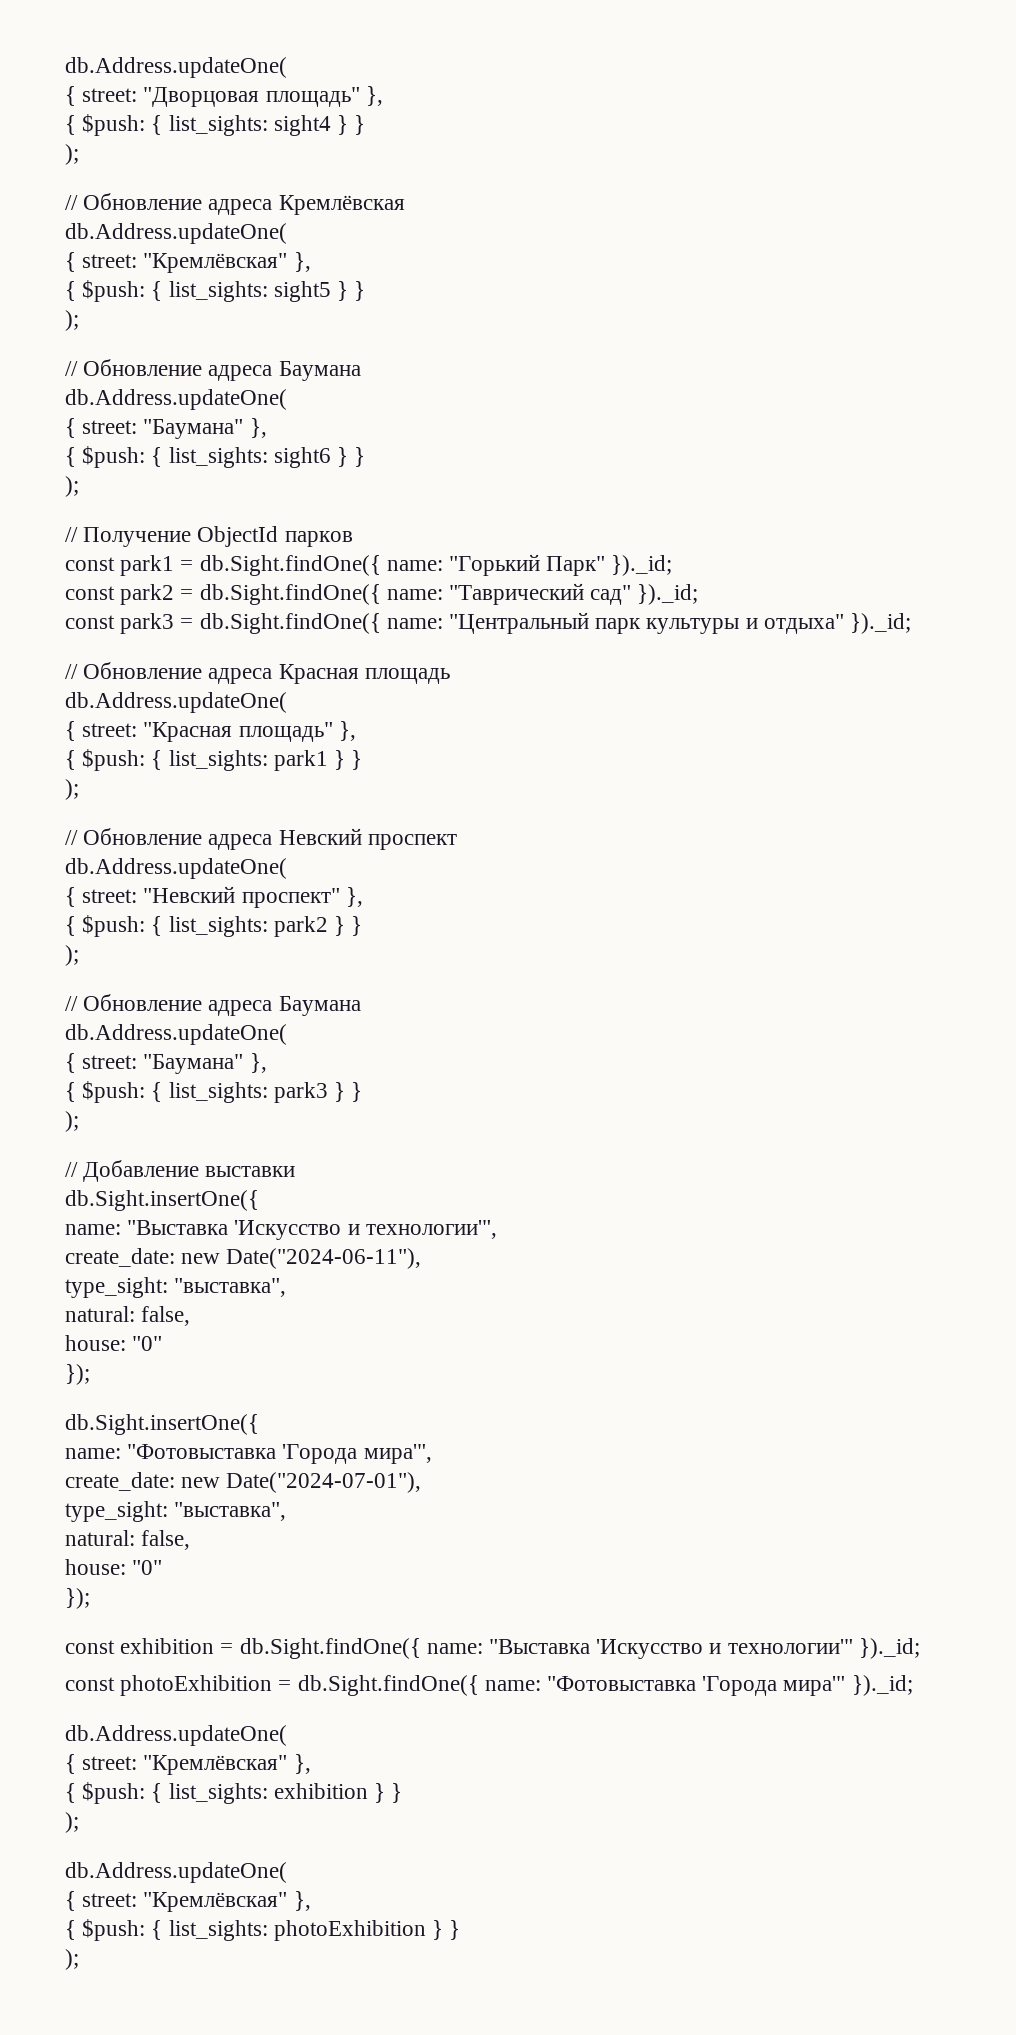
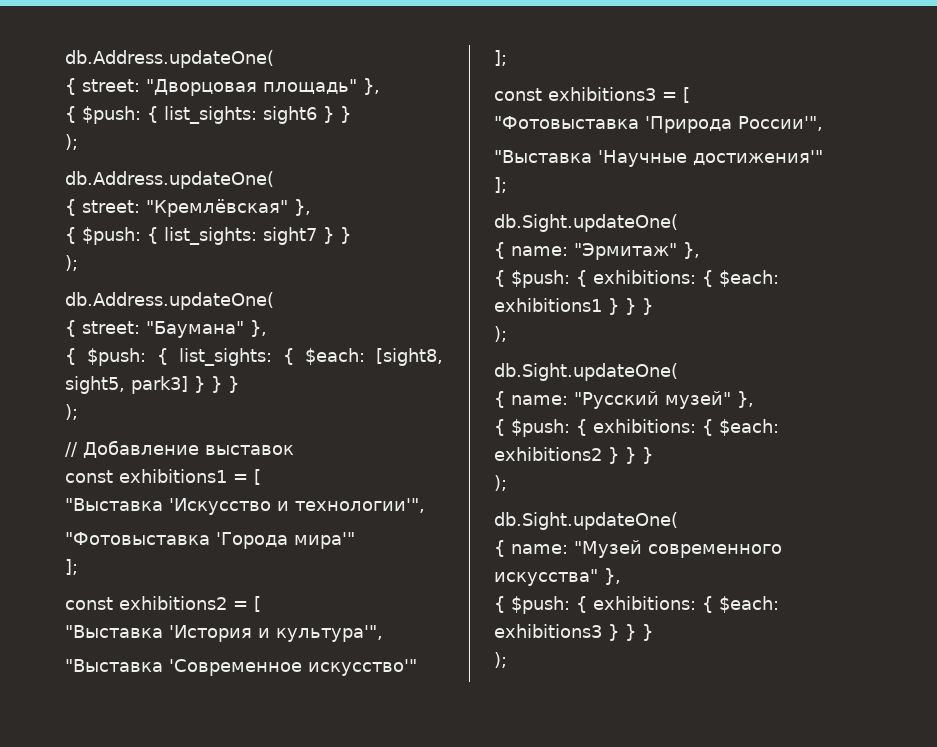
- { $push: { list_sights: sight4 } }
- );
- // Обновление адреса Кремлёвская
- db.Address.updateOne(
- { street: "Кремлёвская" },
- { $push: { list_sights: sight5 } }
- );
- // Обновление адреса Баумана
- db.Address.updateOne(
- { street: "Баумана" },
  { $push: { list_sights: sight6 } }
- );
- // Получение ObjectId парков
- const park1 = db.Sight.findOne({ name: "Горький Парк" })._id;
- const park2 = db.Sight.findOne({ name: "Таврический сад" })._id;
- const park3 = db.Sight.findOne({ name: "Центральный парк культуры и отдыха" })._id;
- // Обновление адреса Красная площадь
- db.Address.updateOne(
- { street: "Красная площадь" },
- { $push: { list_sights: park1 } }
- );
- // Обновление адреса Невский проспект
- db.Address.updateOne(
- { street: "Невский проспект" },
- { $push: { list_sights: park2 } }
- );
- // Обновление адреса Баумана
- db.Address.updateOne(
- { street: "Баумана" },
- { $push: { list_sights: park3 } }
- );
- // Добавление выставки
- db.Sight.insertOne({
- name: "Выставка 'Искусство и технологии'",
- create_date: new Date("2024-06-11"),
- type_sight: "выставка",
- natural: false,
- house: "0"
- });
- db.Sight.insertOne({
- name: "Фотовыставка 'Города мира'",
- create_date: new Date("2024-07-01"),
- type_sight: "выставка",
- natural: false,
- house: "0"
- });
- const exhibition = db.Sight.findOne({ name: "Выставка 'Искусство и технологии'" })._id;
- const photoExhibition = db.Sight.findOne({ name: "Фотовыставка 'Города мира'" })._id;
- db.Address.updateOne(
- { street: "Кремлёвская" },
- { $push: { list_sights: exhibition } }
  );
  db.Address.updateOne(
  { street: "Кремлёвская" },
- { $push: { list_sights: photoExhibition } }
+ { $push: { list_sights: sight7 } }
+ );
+ db.Address.updateOne(
+ { street: "Баумана" },
+ { $push: { list_sights: { $each: [sight8, sight5, park3] } } }
+ );
+ // Добавление выставок
+ const exhibitions1 = [
+ "Выставка 'Искусство и технологии'",
+ "Фотовыставка 'Города мира'"
+ ];
+ const exhibitions2 = [
+ "Выставка 'История и культура'",
+ "Выставка 'Современное искусство'"
+ ];
+ const exhibitions3 = [
+ "Фотовыставка 'Природа России'",
+ "Выставка 'Научные достижения'"
+ ];
+ db.Sight.updateOne(
+ { name: "Эрмитаж" },
+ { $push: { exhibitions: { $each: exhibitions1 } } }
+ );
+ db.Sight.updateOne(
+ { name: "Русский музей" },
+ { $push: { exhibitions: { $each: exhibitions2 } } }
+ );
+ db.Sight.updateOne(
+ { name: "Музей современного искусства" },
+ { $push: { exhibitions: { $each: exhibitions3 } } }

